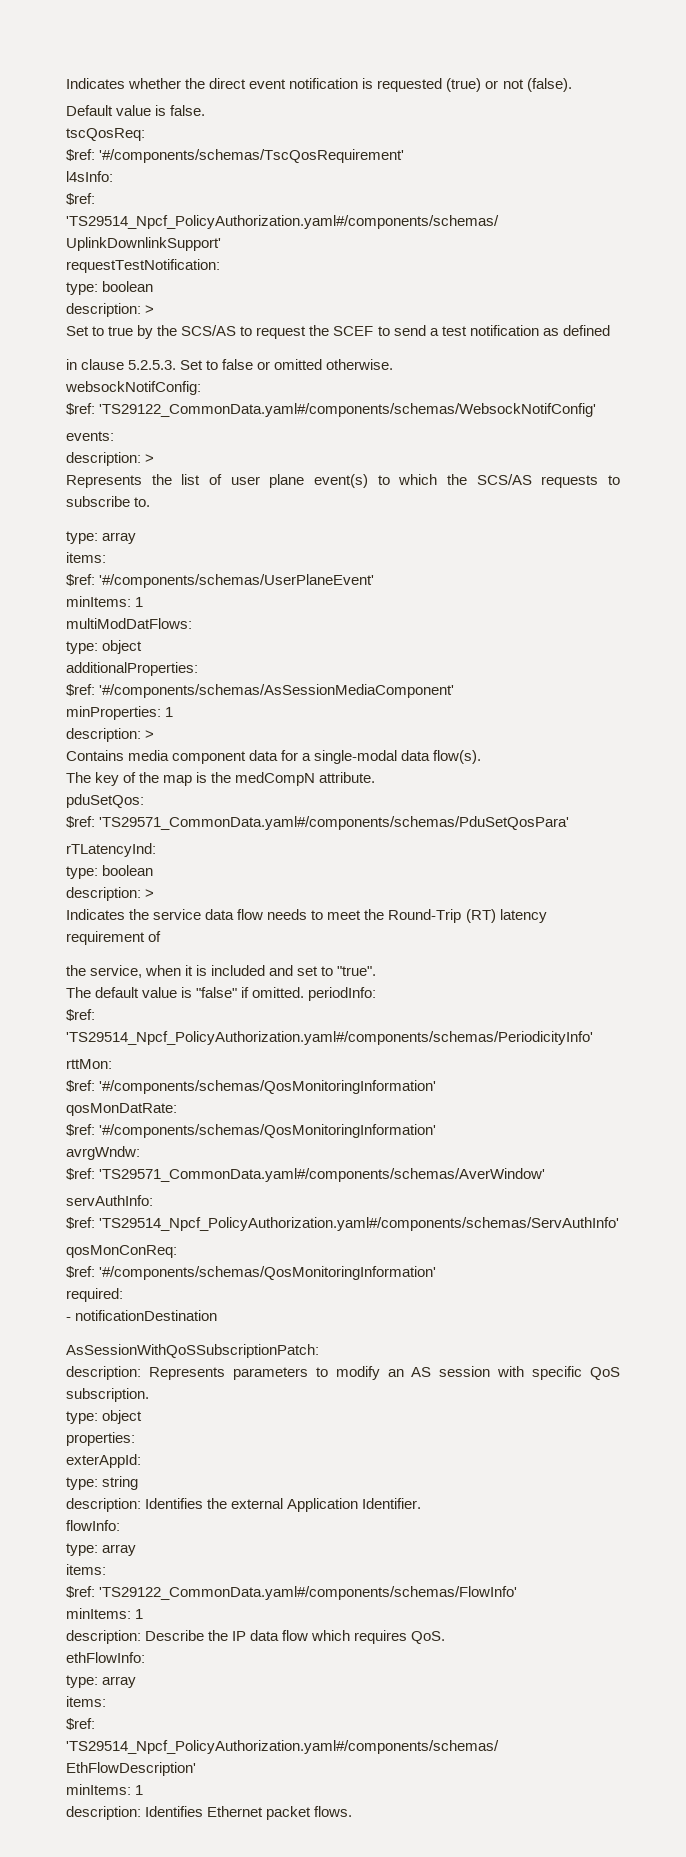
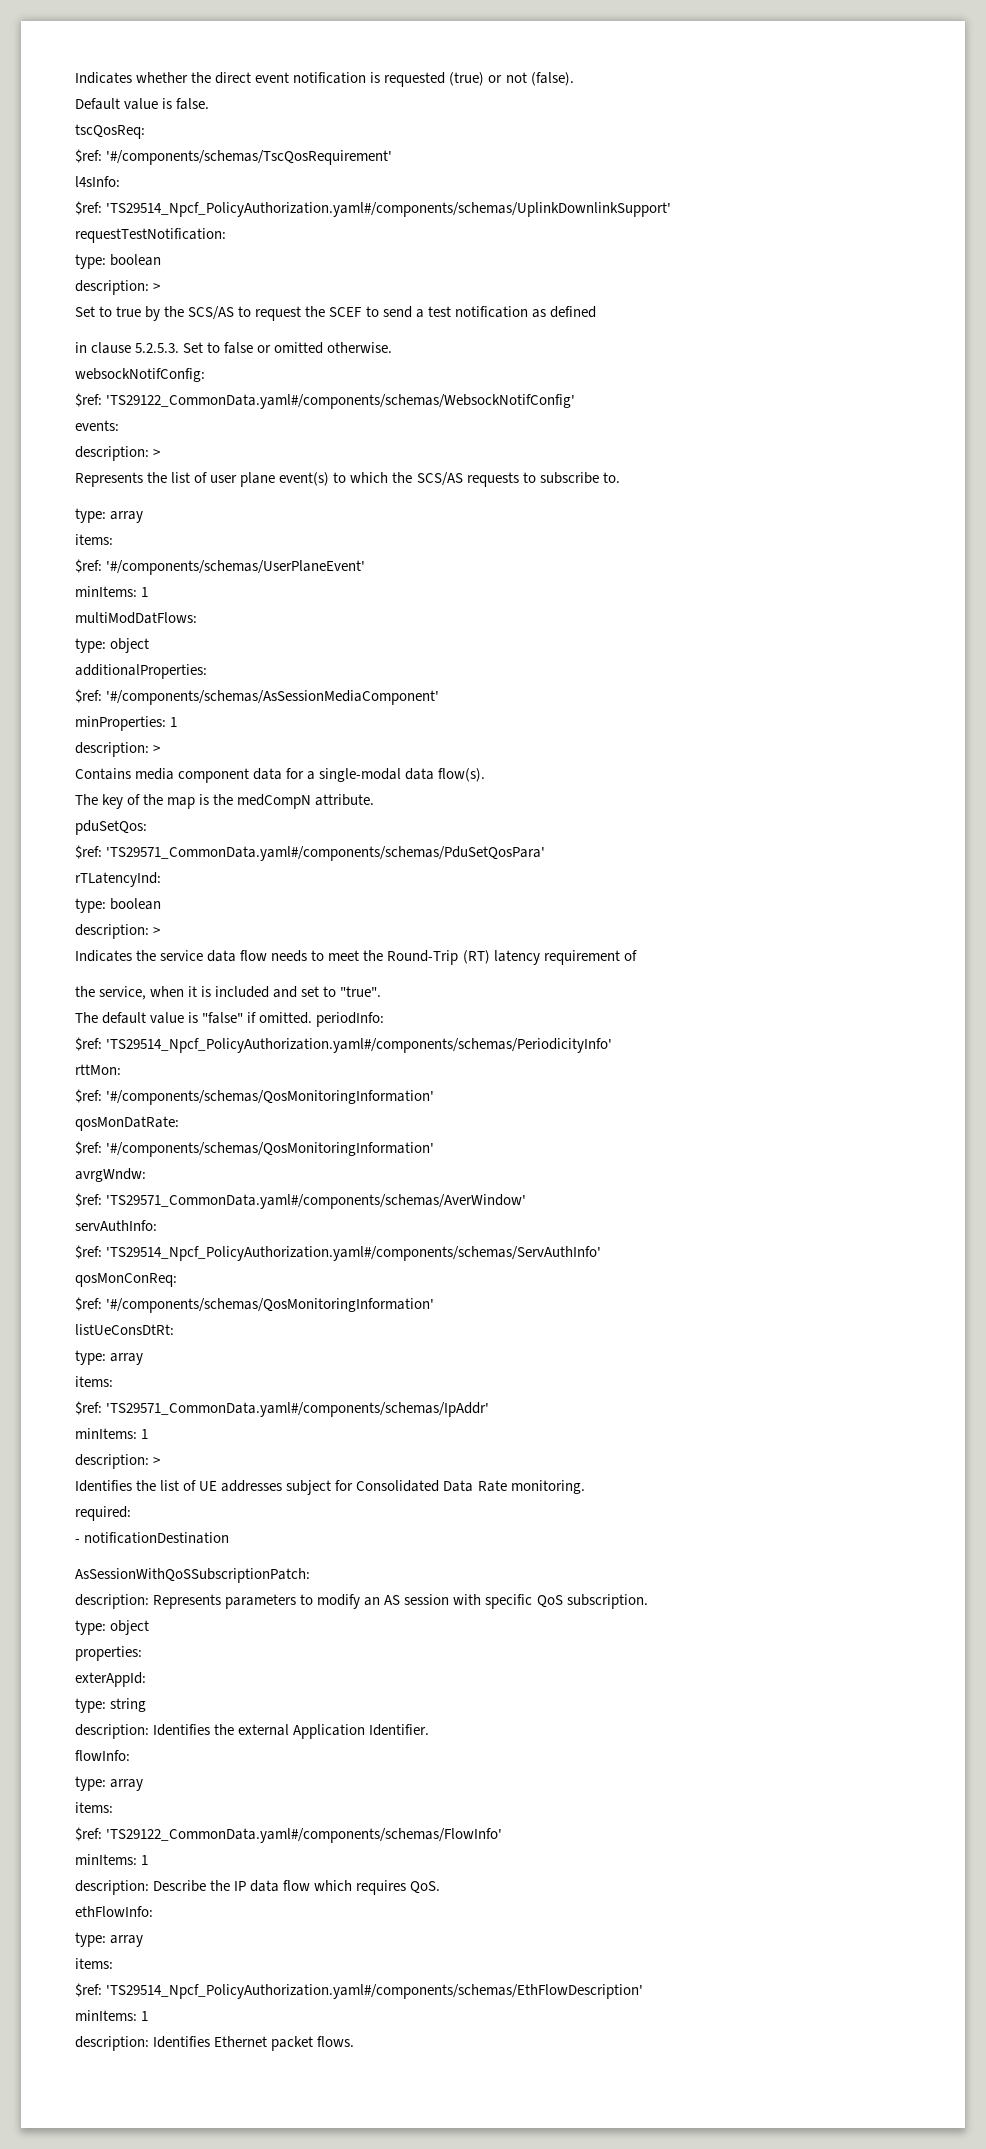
+ listUeConsDtRt:
+ type: array
+ items:
+ $ref: 'TS29571_CommonData.yaml#/components/schemas/IpAddr'
+ minItems: 1
+ description: >
+ Identifies the list of UE addresses subject for Consolidated Data Rate monitoring.

